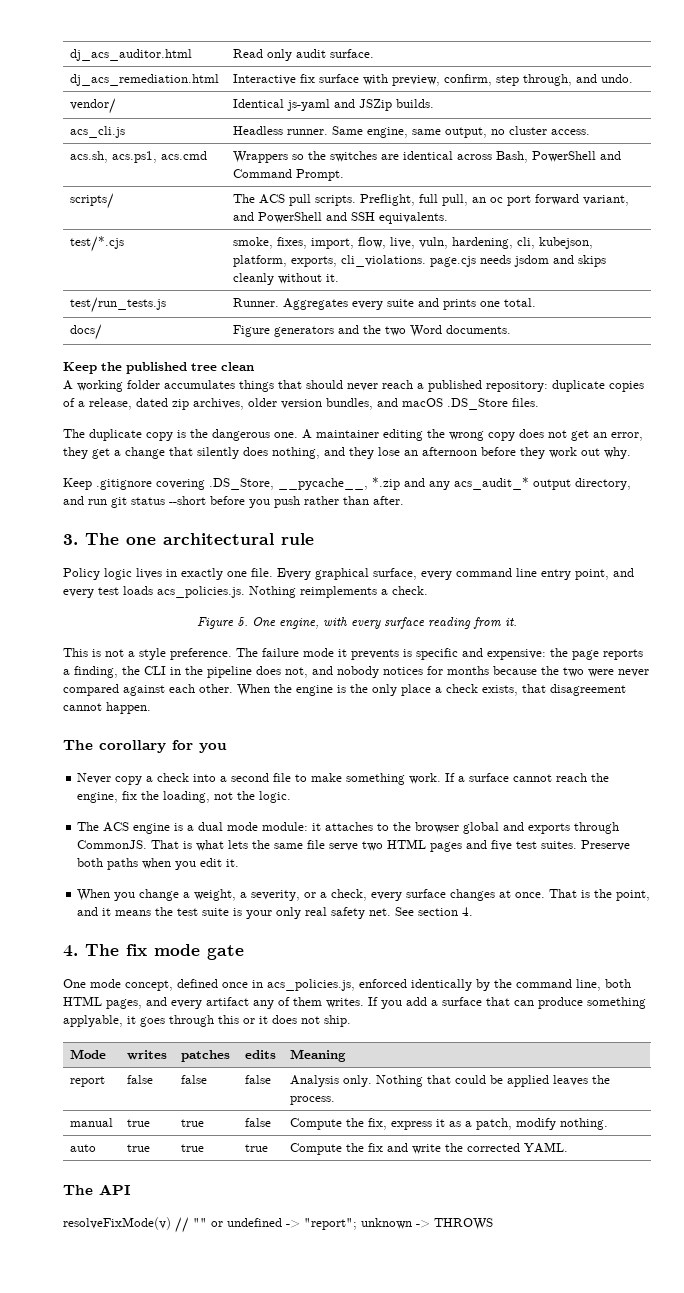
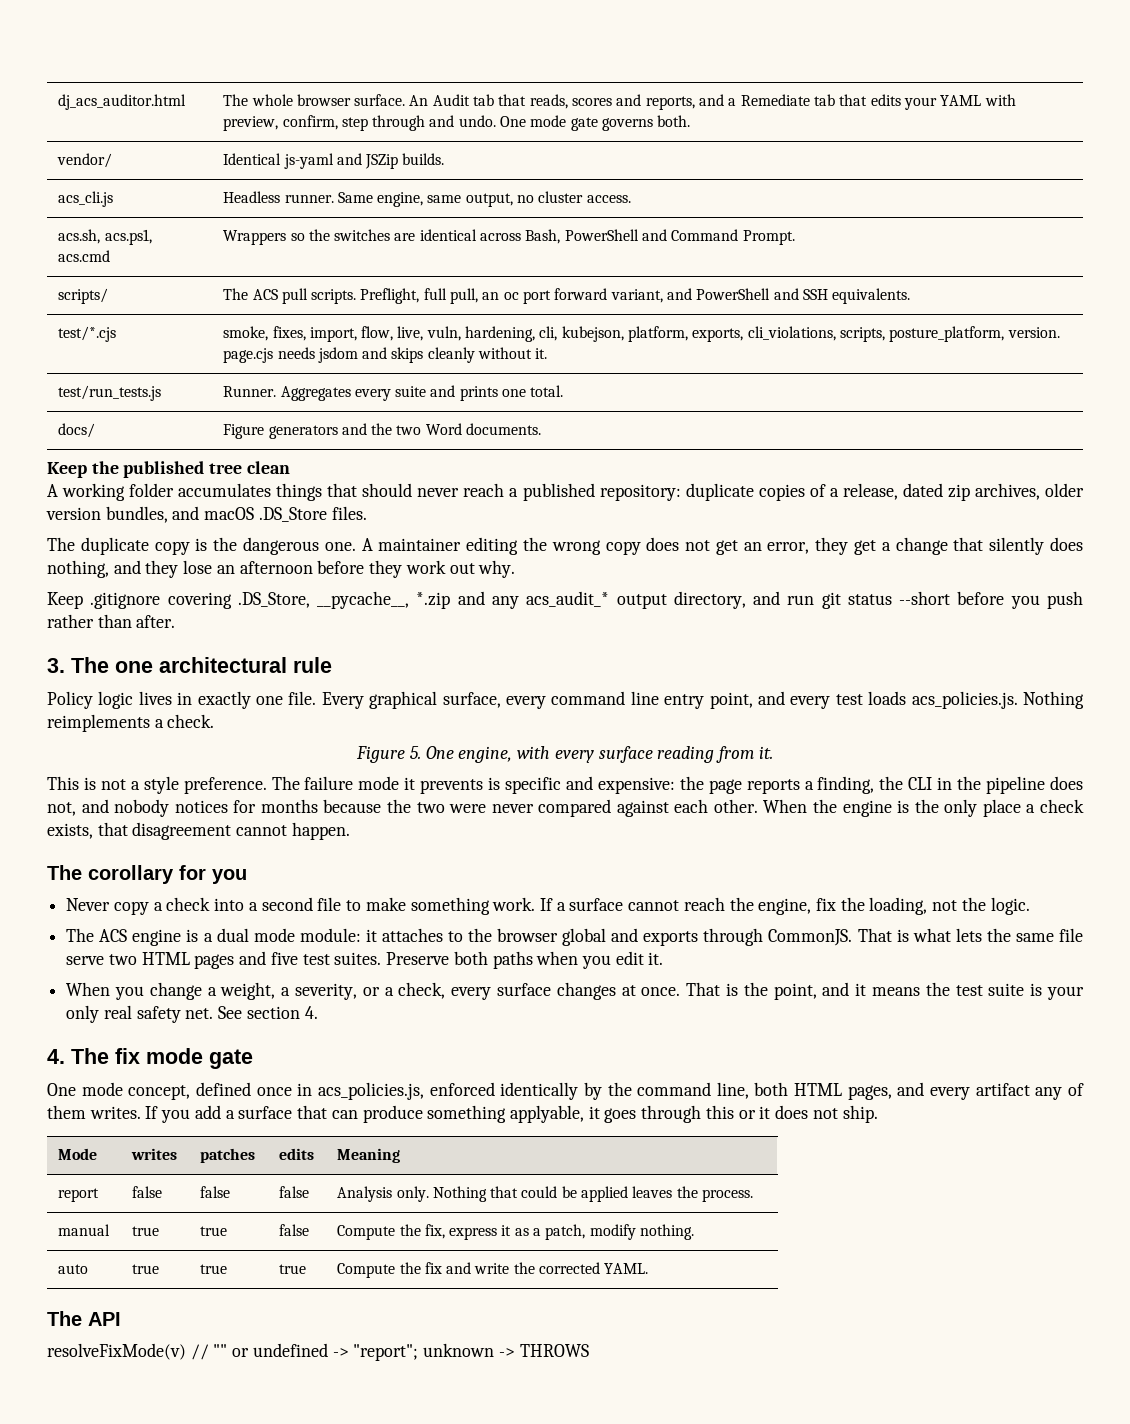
- dj_acs_auditor.html | Read only audit surface.
- dj_acs_remediation.html | Interactive fix surface with preview, confirm, step through, and undo.
+ dj_acs_auditor.html | The whole browser surface. An Audit tab that reads, scores and reports, and a Remediate tab that edits your YAML with preview, confirm, step through and undo. One mode gate governs both.
- test/*.cjs | smoke, fixes, import, flow, live, vuln, hardening, cli, kubejson, platform, exports, cli_violations. page.cjs needs jsdom and skips cleanly without it.
+ test/*.cjs | smoke, fixes, import, flow, live, vuln, hardening, cli, kubejson, platform, exports, cli_violations, scripts, posture_platform, version. page.cjs needs jsdom and skips cleanly without it.

